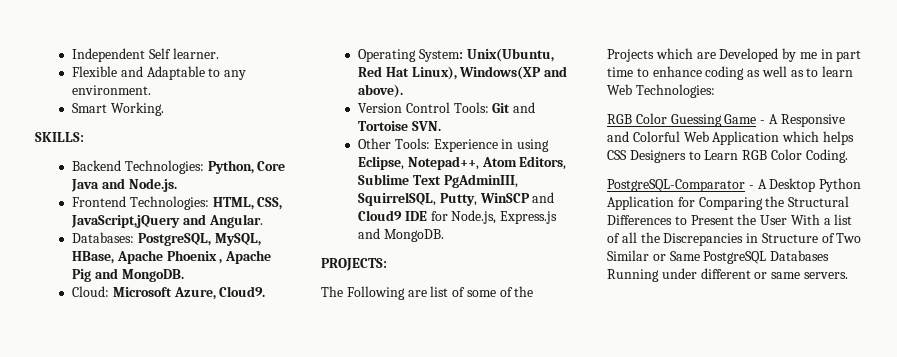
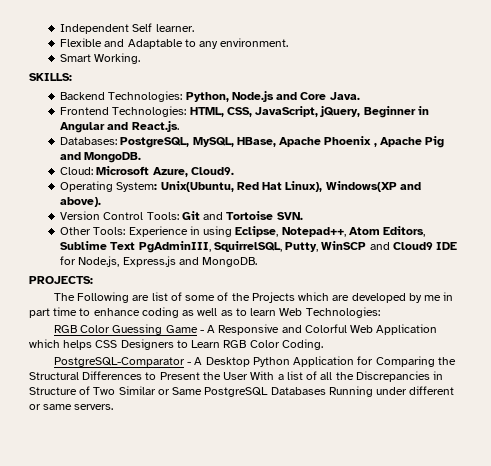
- Backend Technologies: Python, Core Java and Node.js.
+ Backend Technologies: Python, Node.js and Core Java.
- Frontend Technologies: HTML, CSS, JavaScript,jQuery and Angular.
+ Frontend Technologies: HTML, CSS, JavaScript, jQuery, Beginner in Angular and React.js.
- The Following are list of some of the Projects which are Developed by me in part time to enhance coding as well as to learn Web Technologies:
+ The Following are list of some of the Projects which are developed by me in part time to enhance coding as well as to learn Web Technologies:

